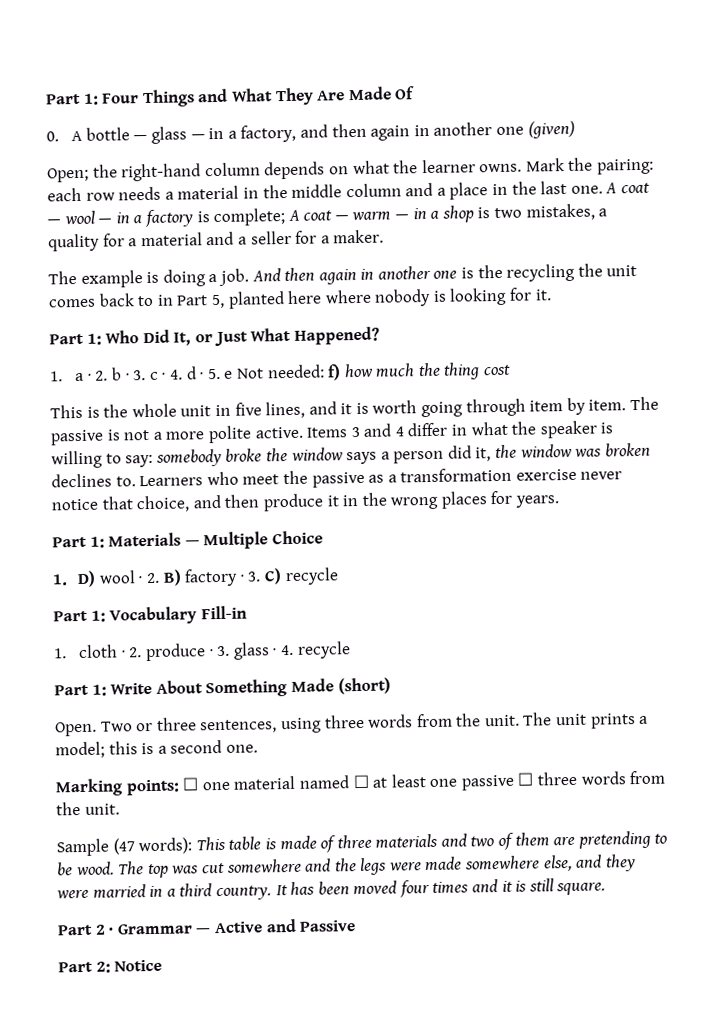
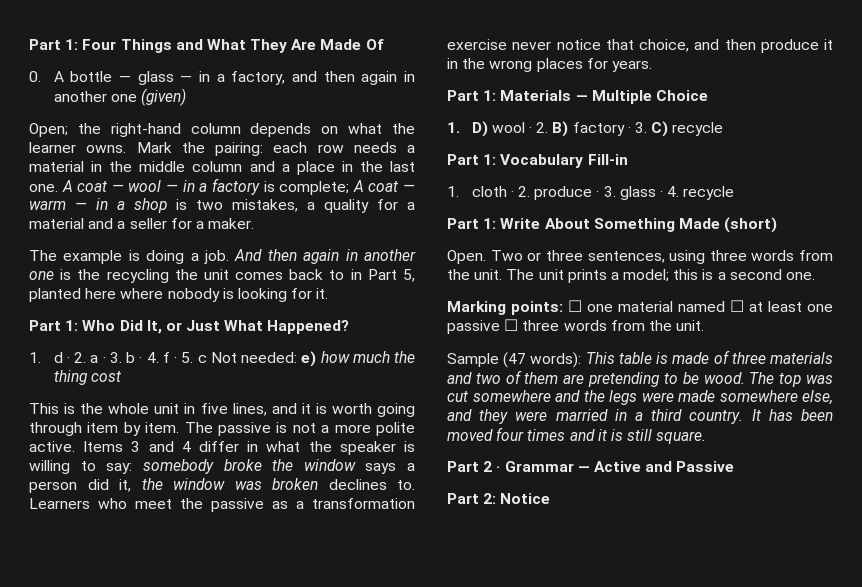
- 1. a · 2. b · 3. c · 4. d · 5. e Not needed: f) how much the thing cost
+ 1. d · 2. a · 3. b · 4. f · 5. c Not needed: e) how much the thing cost

